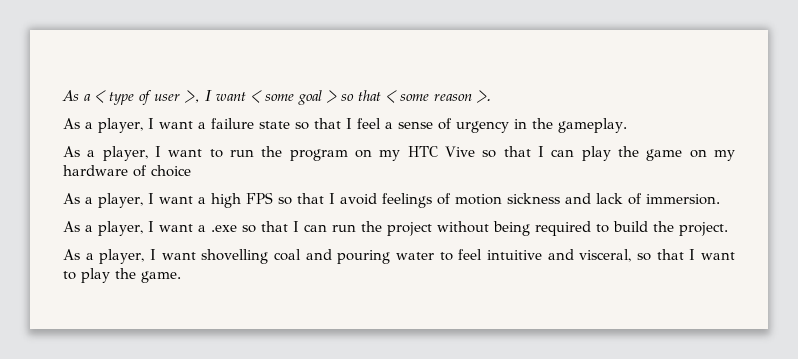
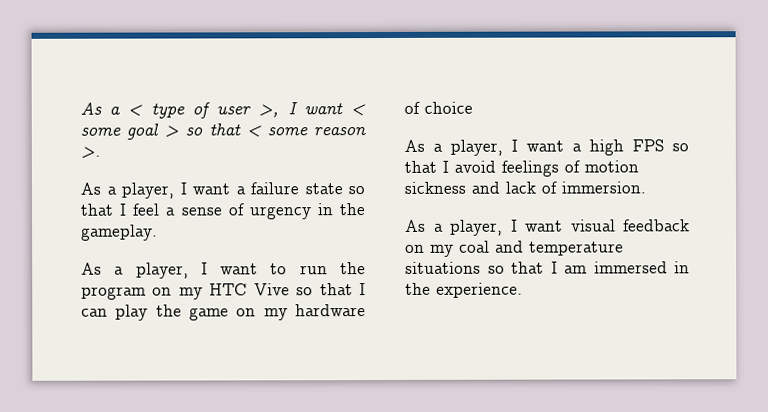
- As a player, I want a .exe so that I can run the project without being required to build the project.
- As a player, I want shovelling coal and pouring water to feel intuitive and visceral, so that I want to play the game.
+ As a player, I want visual feedback on my coal and temperature situations so that I am immersed in the experience.

